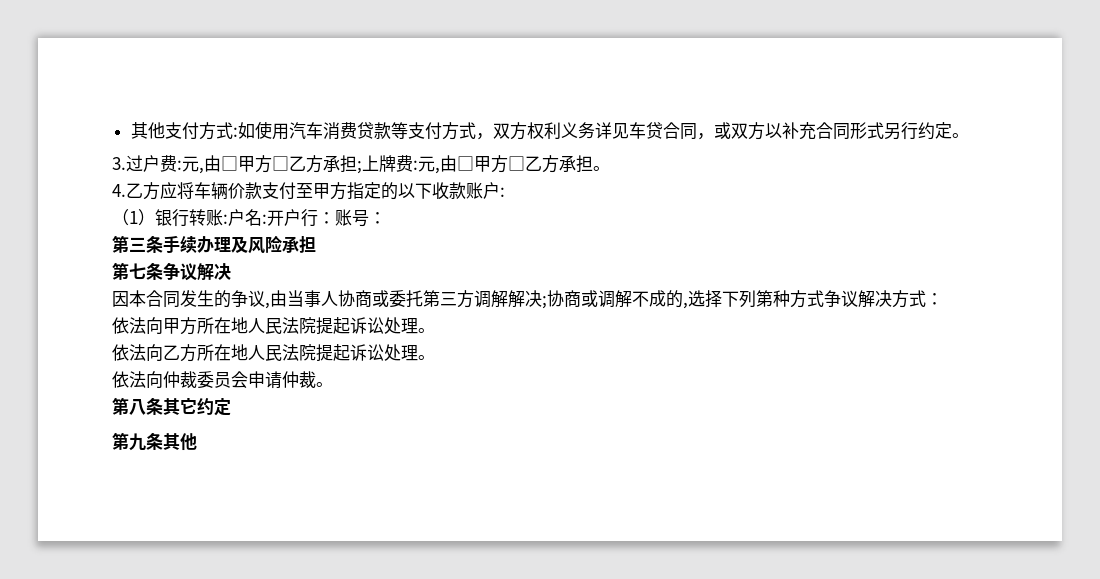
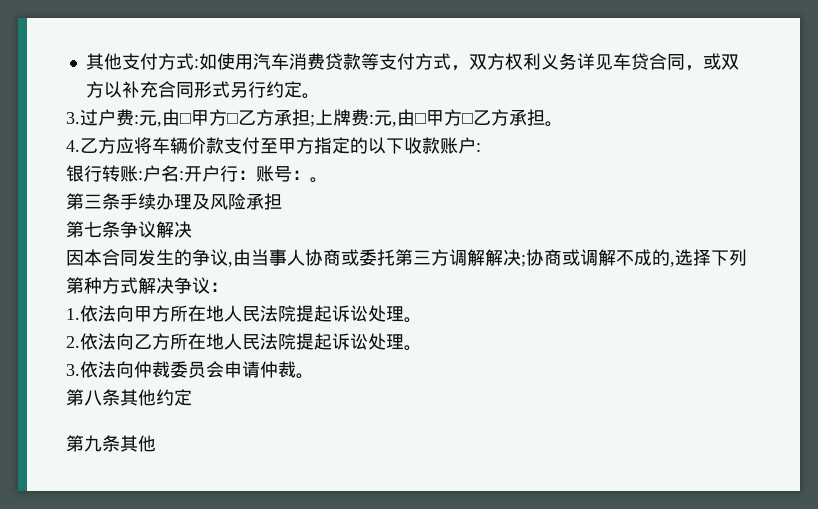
- （1）银行转账:户名:开户行：账号：
+ 银行转账:户名:开户行：账号：。
- 因本合同发生的争议,由当事人协商或委托第三方调解解决;协商或调解不成的,选择下列第种方式争议解决方式：
- 依法向甲方所在地人民法院提起诉讼处理。
+ 因本合同发生的争议,由当事人协商或委托第三方调解解决;协商或调解不成的,选择下列第种方式解决争议：
+ 1.依法向甲方所在地人民法院提起诉讼处理。
- 依法向乙方所在地人民法院提起诉讼处理。
+ 2.依法向乙方所在地人民法院提起诉讼处理。
- 依法向仲裁委员会申请仲裁。
+ 3.依法向仲裁委员会申请仲裁。
- 第八条其它约定
+ 第八条其他约定

